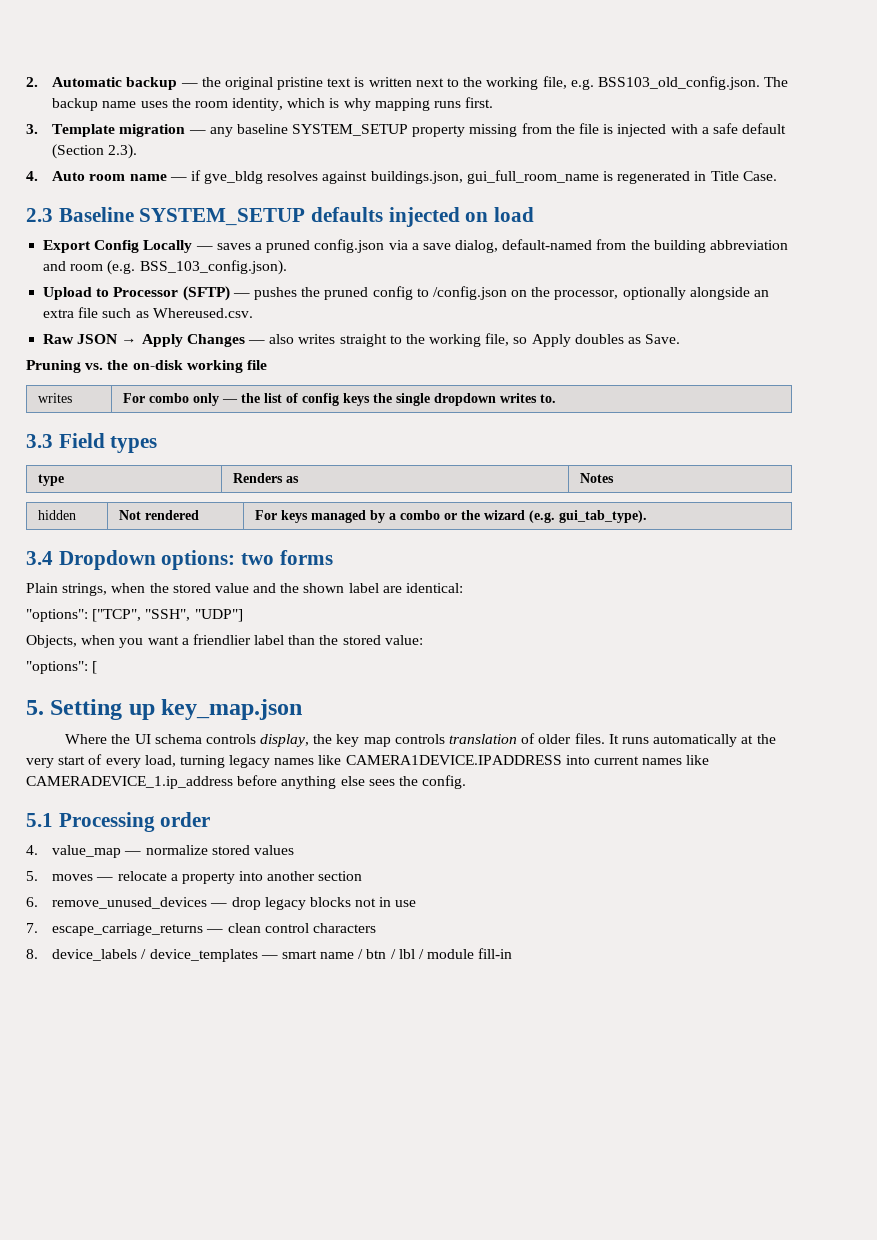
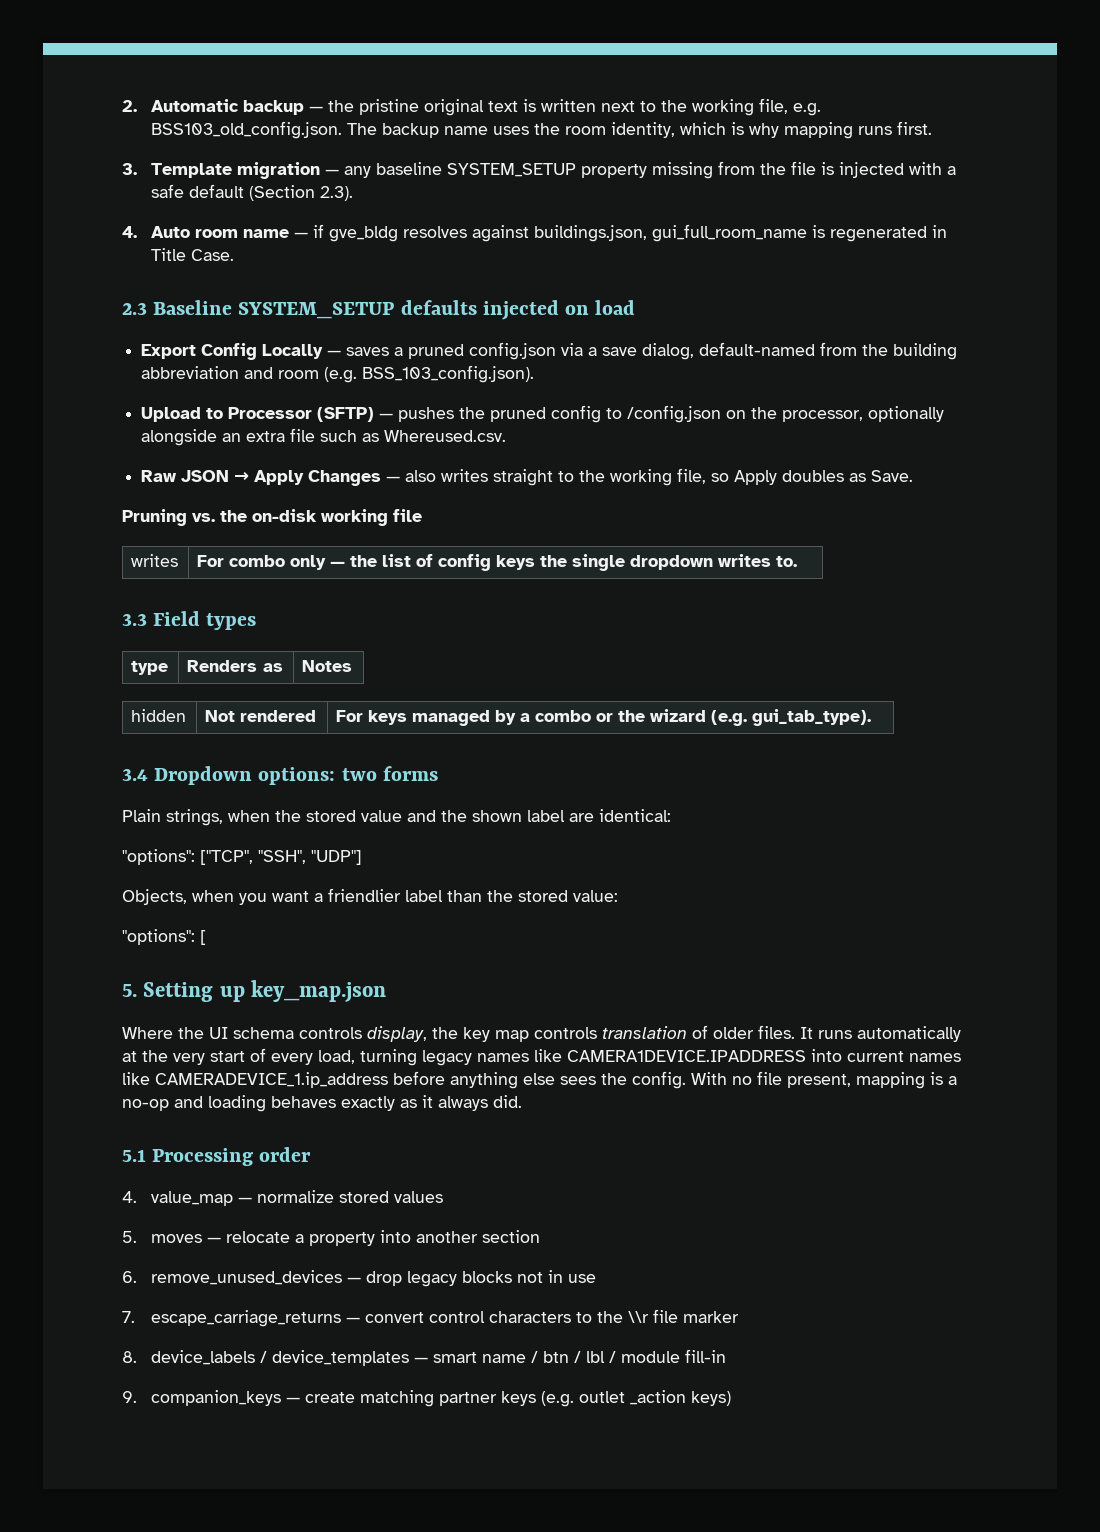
- 2. Automatic backup — the original pristine text is written next to the working file, e.g. BSS103_old_config.json. The backup name uses the room identity, which is why mapping runs first.
+ 2. Automatic backup — the pristine original text is written next to the working file, e.g. BSS103_old_config.json. The backup name uses the room identity, which is why mapping runs first.
+ With no file present, mapping is a no-op and loading behaves exactly as it always did.
- 7. escape_carriage_returns — clean control characters
+ 7. escape_carriage_returns — convert control characters to the \\r file marker
+ 9. companion_keys — create matching partner keys (e.g. outlet _action keys)

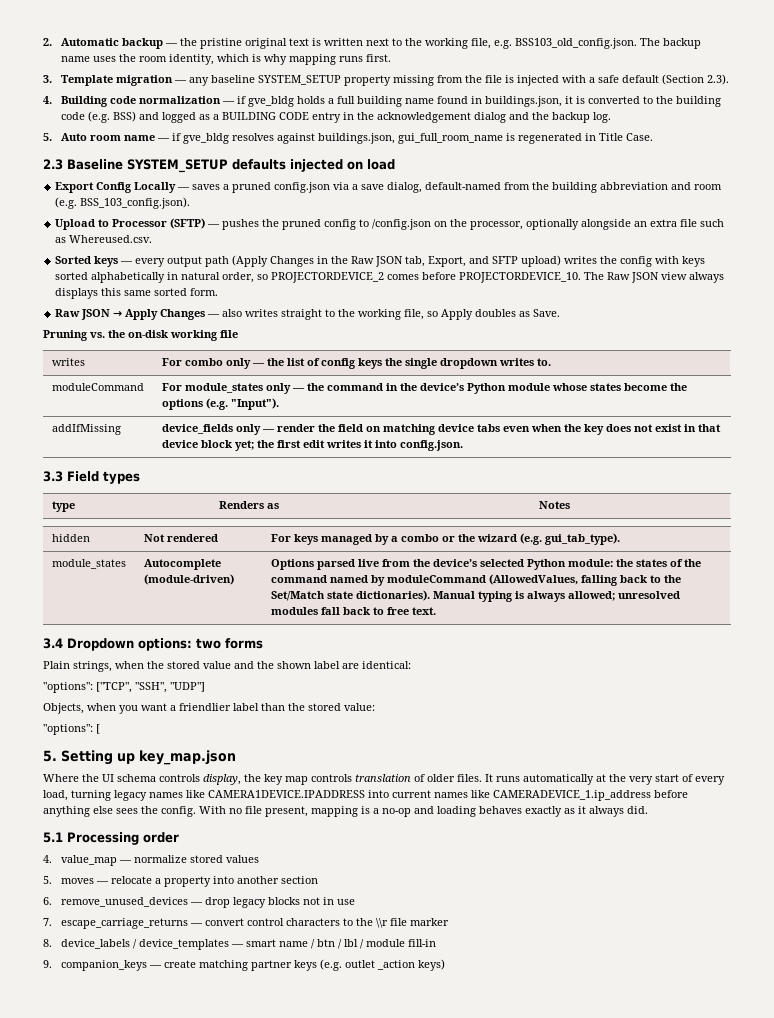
- 4. Auto room name — if gve_bldg resolves against buildings.json, gui_full_room_name is regenerated in Title Case.
+ 4. Building code normalization — if gve_bldg holds a full building name found in buildings.json, it is converted to the building code (e.g. BSS) and logged as a BUILDING CODE entry in the acknowledgement dialog and the backup log.
+ 5. Auto room name — if gve_bldg resolves against buildings.json, gui_full_room_name is regenerated in Title Case.
+ Sorted keys — every output path (Apply Changes in the Raw JSON tab, Export, and SFTP upload) writes the config with keys sorted alphabetically in natural order, so PROJECTORDEVICE_2 comes before PROJECTORDEVICE_10. The Raw JSON view always displays this same sorted form.
+ moduleCommand | For module_states only — the command in the device’s Python module whose states become the options (e.g. "Input").
+ addIfMissing | device_fields only — render the field on matching device tabs even when the key does not exist in that device block yet; the first edit writes it into config.json.
+ module_states | Autocomplete (module-driven) | Options parsed live from the device’s selected Python module: the states of the command named by moduleCommand (AllowedValues, falling back to the Set/Match state dictionaries). Manual typing is always allowed; unresolved modules fall back to free text.

